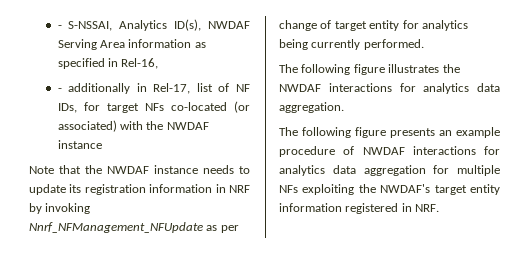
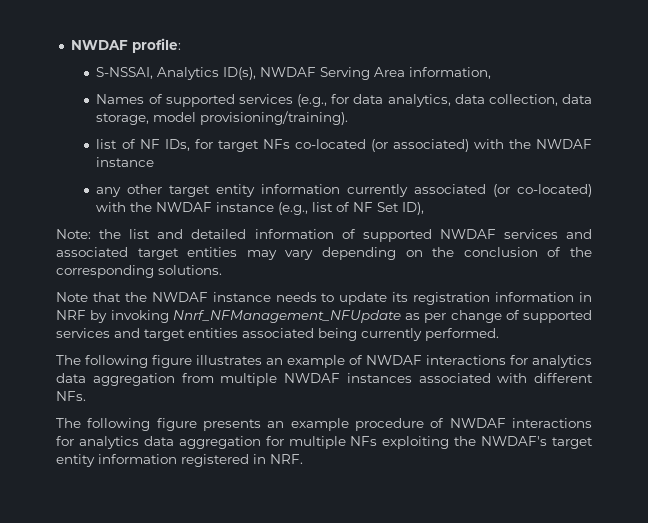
- - S-NSSAI, Analytics ID(s), NWDAF Serving Area information as specified in Rel-16,
- - additionally in Rel-17, list of NF IDs, for target NFs co-located (or associated) with the NWDAF instance
+ NWDAF profile:
+ S-NSSAI, Analytics ID(s), NWDAF Serving Area information,
+ Names of supported services (e.g., for data analytics, data collection, data storage, model provisioning/training).
+ list of NF IDs, for target NFs co-located (or associated) with the NWDAF instance
+ any other target entity information currently associated (or co-located) with the NWDAF instance (e.g., list of NF Set ID),
+ Note: the list and detailed information of supported NWDAF services and associated target entities may vary depending on the conclusion of the corresponding solutions.
- Note that the NWDAF instance needs to update its registration information in NRF by invoking Nnrf_NFManagement_NFUpdate as per change of target entity for analytics being currently performed.
+ Note that the NWDAF instance needs to update its registration information in NRF by invoking Nnrf_NFManagement_NFUpdate as per change of supported services and target entities associated being currently performed.
- The following figure illustrates the NWDAF interactions for analytics data aggregation.
+ The following figure illustrates an example of NWDAF interactions for analytics data aggregation from multiple NWDAF instances associated with different NFs.

